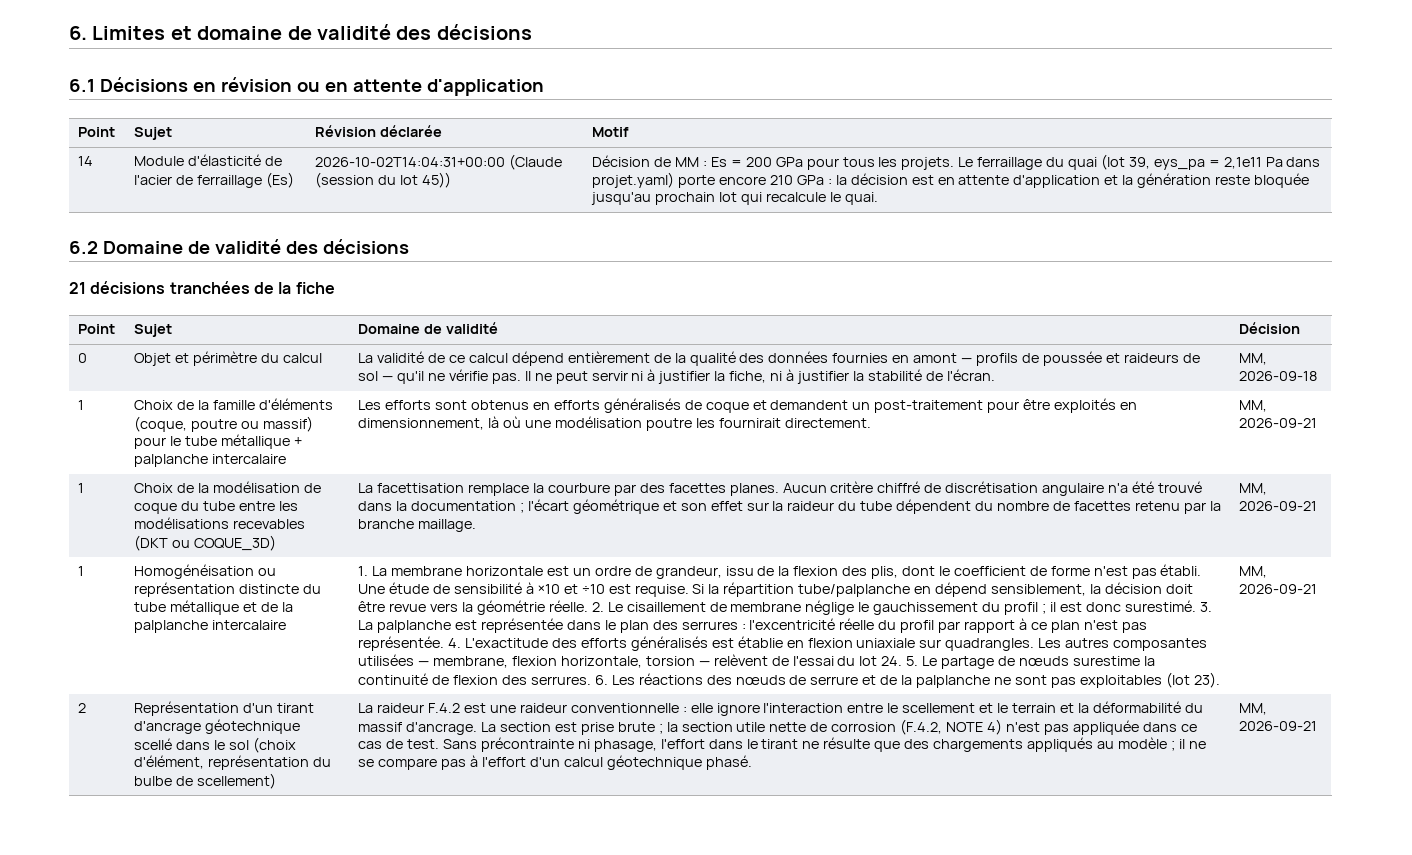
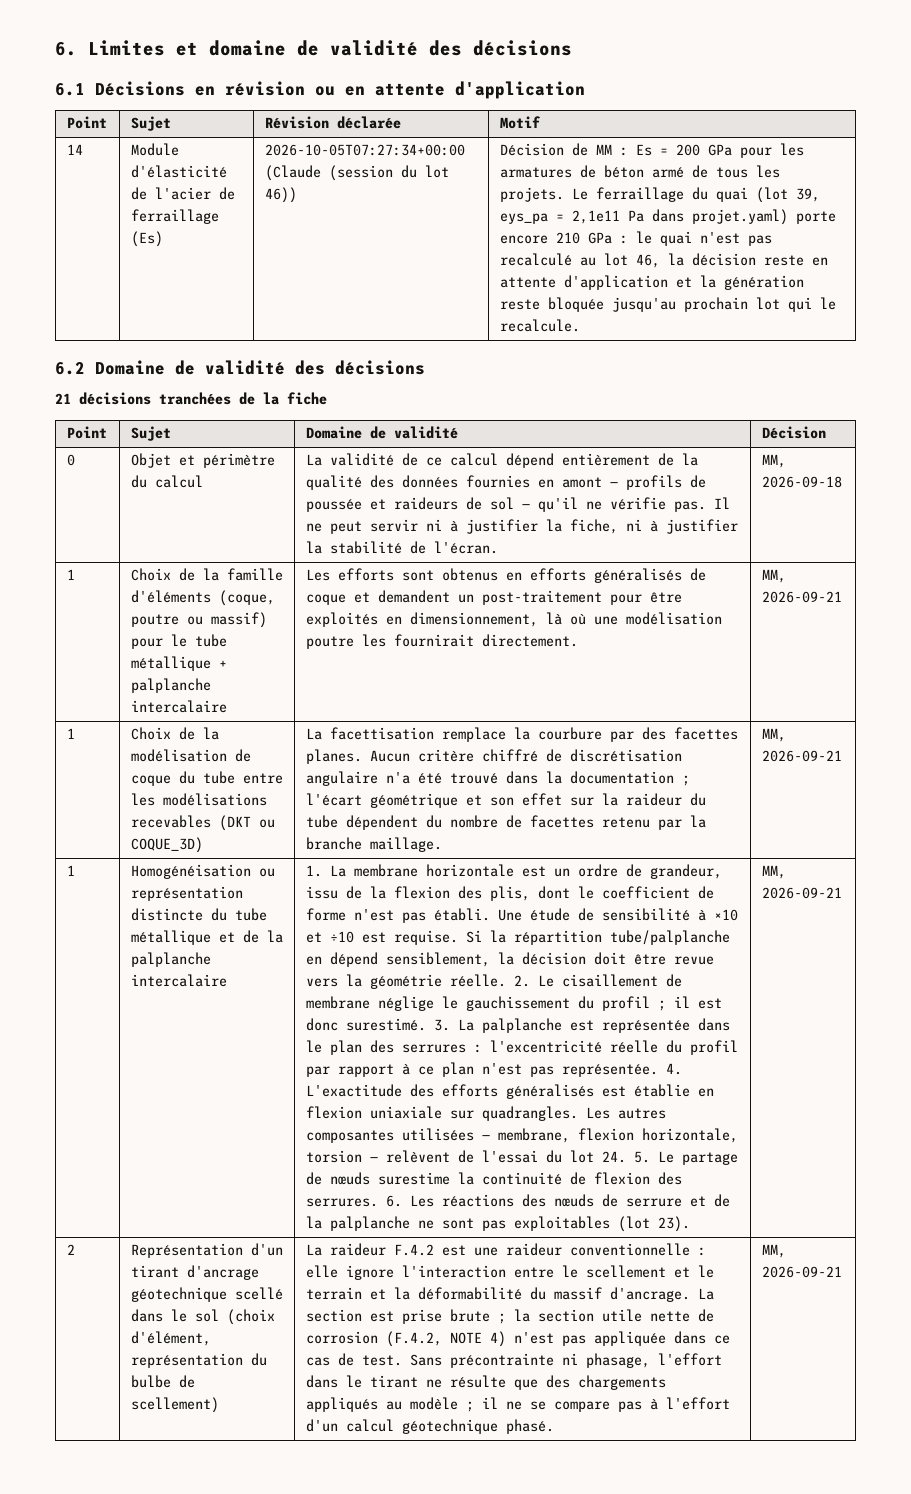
- 2026-10-02T14:04:31+00:00 (Claude (session du lot 45))
+ 2026-10-05T07:27:34+00:00 (Claude (session du lot 46))
- Décision de MM : Es = 200 GPa pour tous les projets.
+ Décision de MM : Es = 200 GPa pour les armatures de béton armé de tous les projets.
- Le ferraillage du quai (lot 39, eys_pa = 2,1e11 Pa dans projet.yaml) porte encore 210 GPa : la décision est en attente d'application et la génération reste bloquée jusqu'au prochain lot qui recalcule le quai.
+ Le ferraillage du quai (lot 39, eys_pa = 2,1e11 Pa dans projet.yaml) porte encore 210 GPa : le quai n'est pas recalculé au lot 46, la décision reste en attente d'application et la génération reste bloquée jusqu'au prochain lot qui le recalcule.

